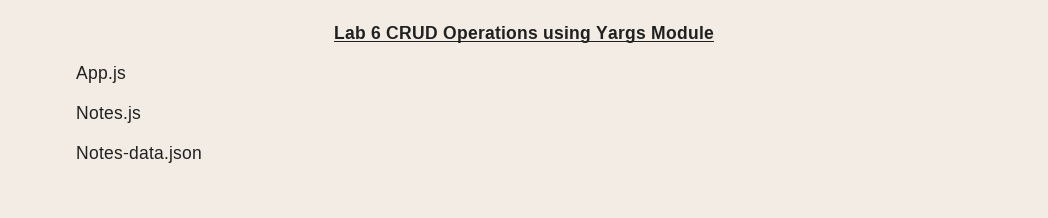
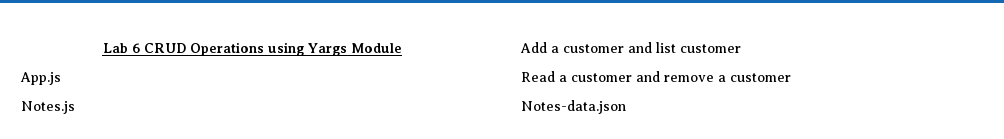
+ Add a customer and list customer
+ Read a customer and remove a customer

